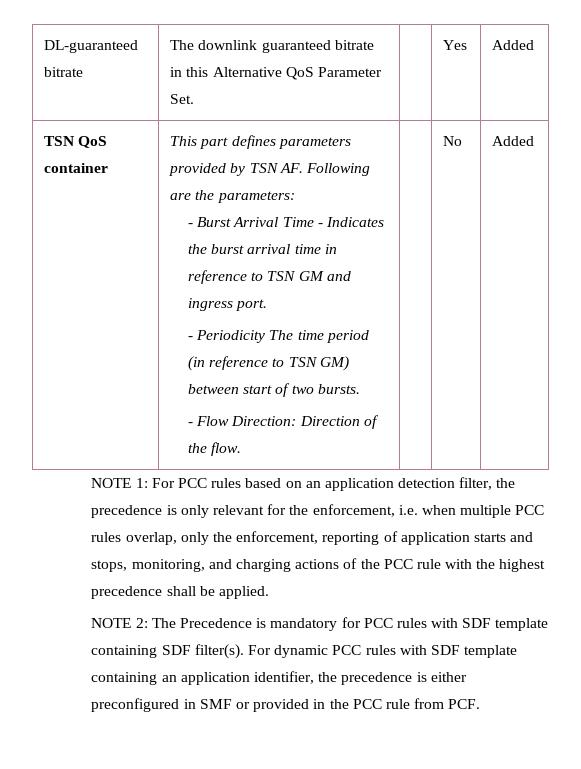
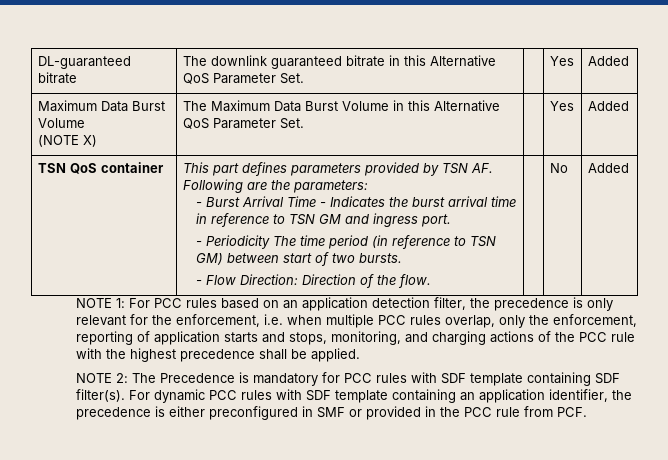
  DL-guaranteed bitrate | The downlink guaranteed bitrate in this Alternative QoS Parameter Set. | | Yes | Added
+ Maximum Data Burst Volume
+ (NOTE X) | The Maximum Data Burst Volume in this Alternative QoS Parameter Set. | | Yes | Added

